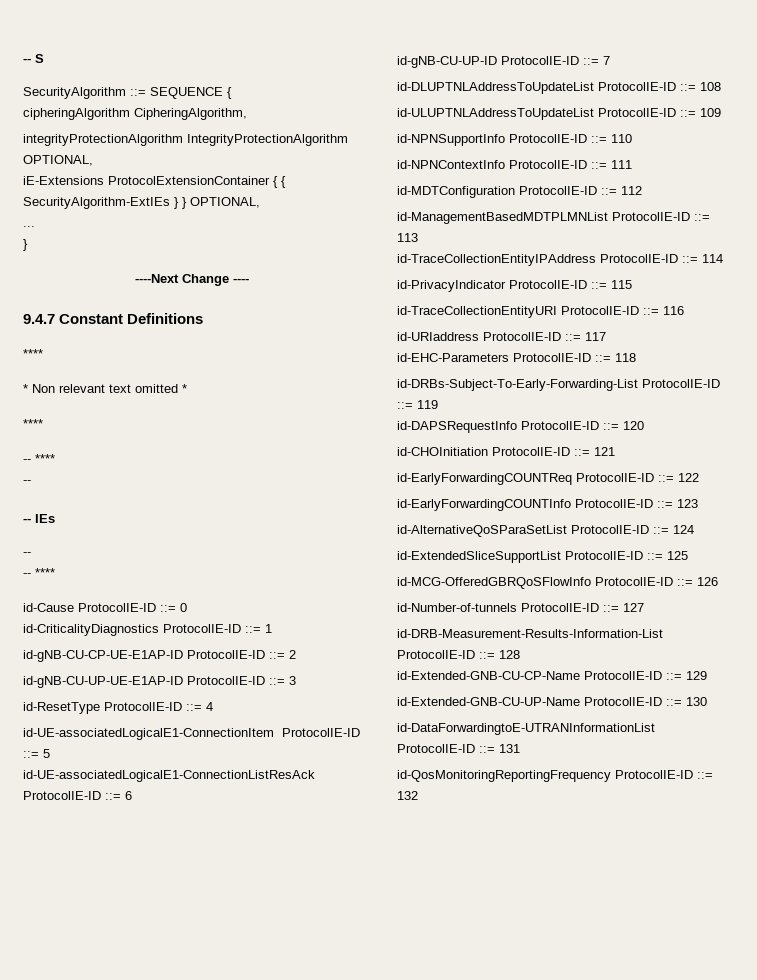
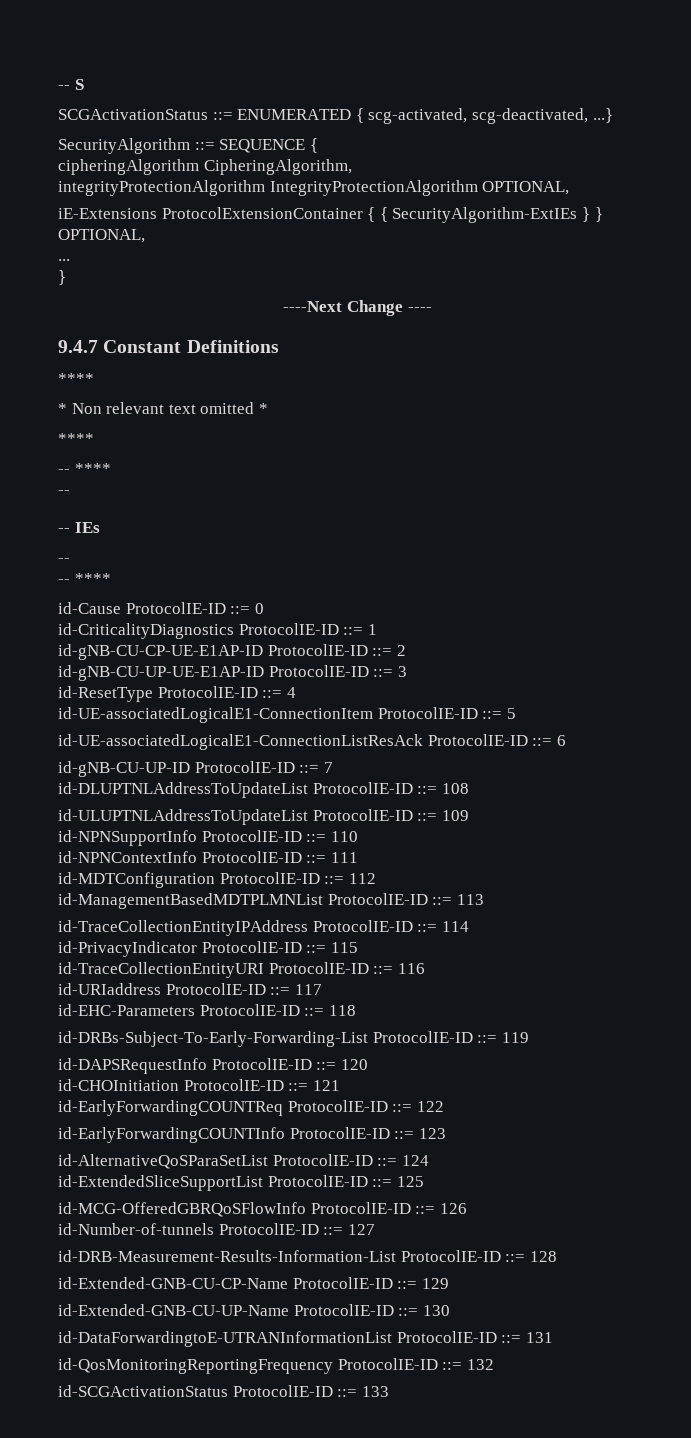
+ SCGActivationStatus ::= ENUMERATED { scg-activated, scg-deactivated, ...}
+ id-SCGActivationStatus ProtocolIE-ID ::= 133

